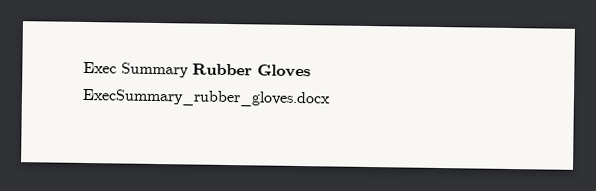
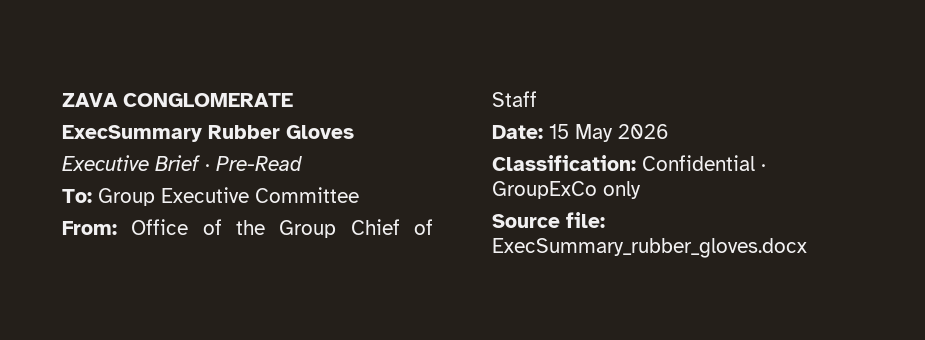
- Exec Summary Rubber Gloves
+ ZAVA CONGLOMERATE
+ ExecSummary Rubber Gloves
- ExecSummary_rubber_gloves.docx
+ Executive Brief · Pre-Read
+ To: Group Executive Committee
+ From: Office of the Group Chief of Staff
+ Date: 15 May 2026
+ Classification: Confidential · GroupExCo only
+ Source file: ExecSummary_rubber_gloves.docx

